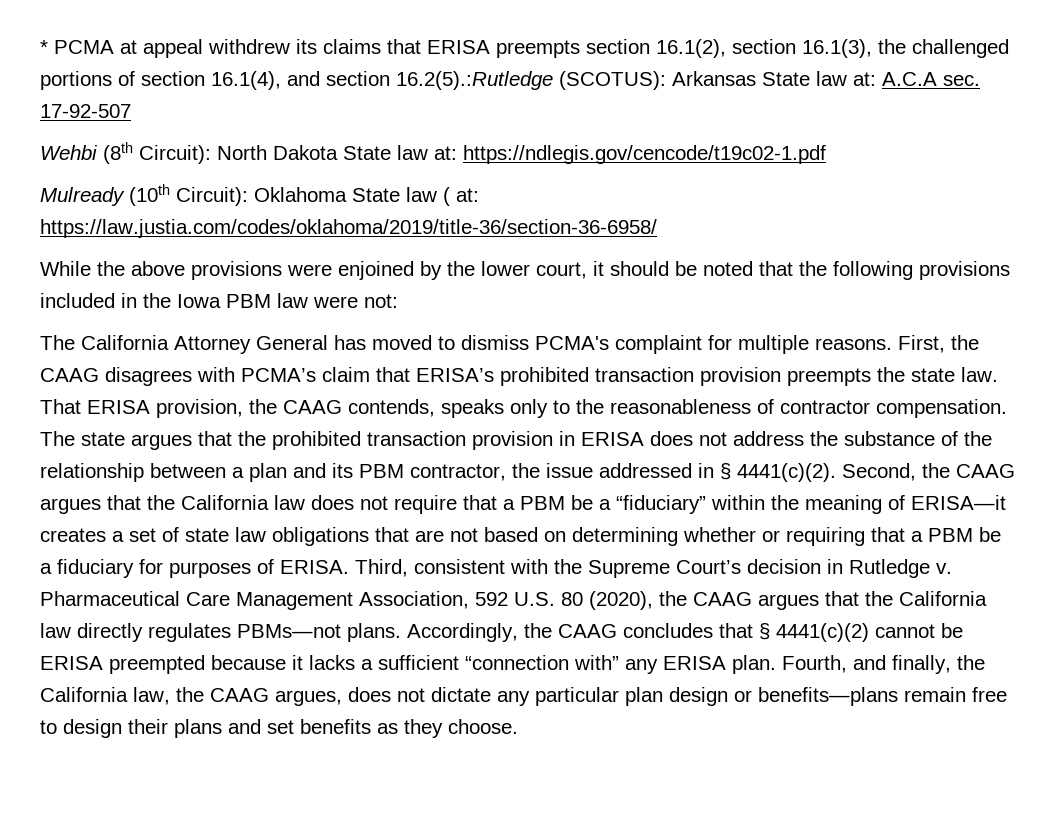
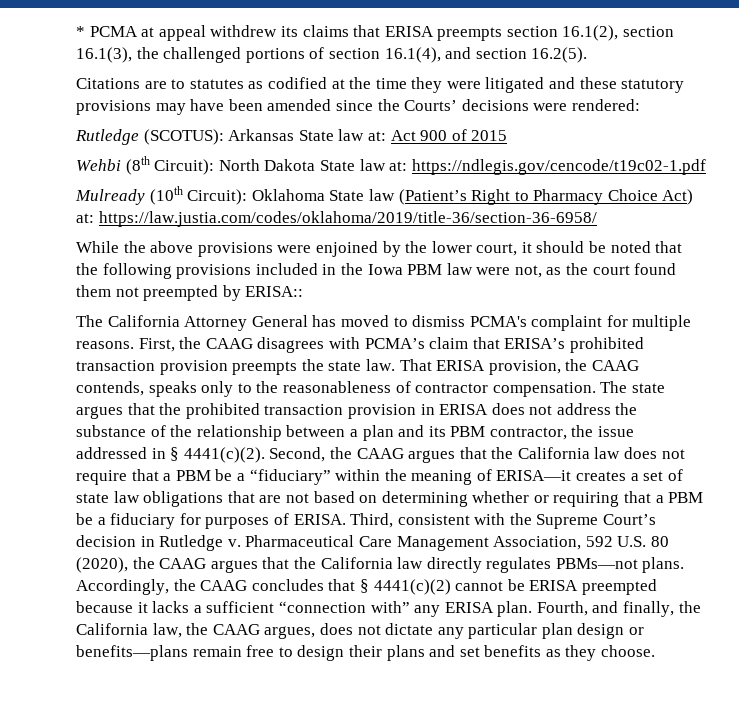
- * PCMA at appeal withdrew its claims that ERISA preempts section 16.1(2), section 16.1(3), the challenged portions of section 16.1(4), and section 16.2(5).:Rutledge (SCOTUS): Arkansas State law at: A.C.A sec. 17-92-507
+ * PCMA at appeal withdrew its claims that ERISA preempts section 16.1(2), section 16.1(3), the challenged portions of section 16.1(4), and section 16.2(5).
+ Citations are to statutes as codified at the time they were litigated and these statutory provisions may have been amended since the Courts’ decisions were rendered:
+ Rutledge (SCOTUS): Arkansas State law at: Act 900 of 2015
- Mulready (10th Circuit): Oklahoma State law ( at: https://law.justia.com/codes/oklahoma/2019/title-36/section-36-6958/
+ Mulready (10th Circuit): Oklahoma State law (Patient’s Right to Pharmacy Choice Act) at: https://law.justia.com/codes/oklahoma/2019/title-36/section-36-6958/
- While the above provisions were enjoined by the lower court, it should be noted that the following provisions included in the Iowa PBM law were not:
+ While the above provisions were enjoined by the lower court, it should be noted that the following provisions included in the Iowa PBM law were not, as the court found them not preempted by ERISA::

